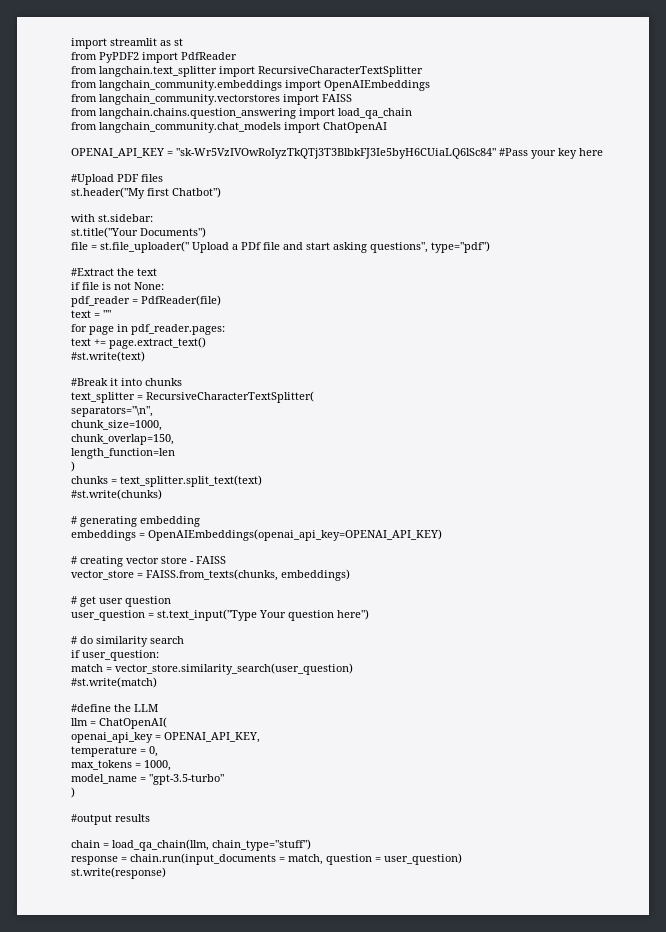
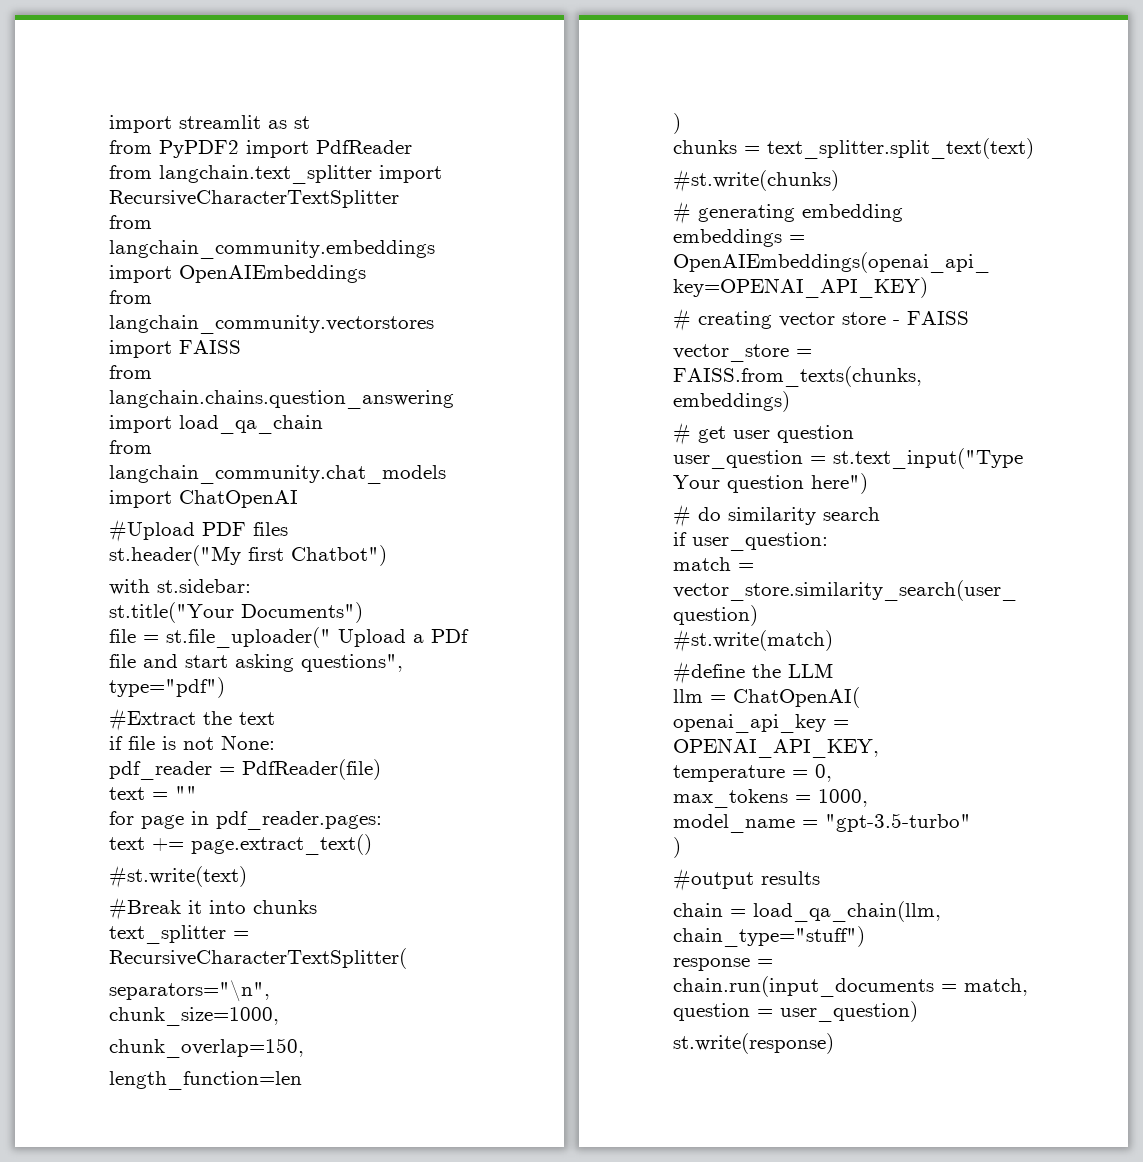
- OPENAI_API_KEY = "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" #Pass your key here

